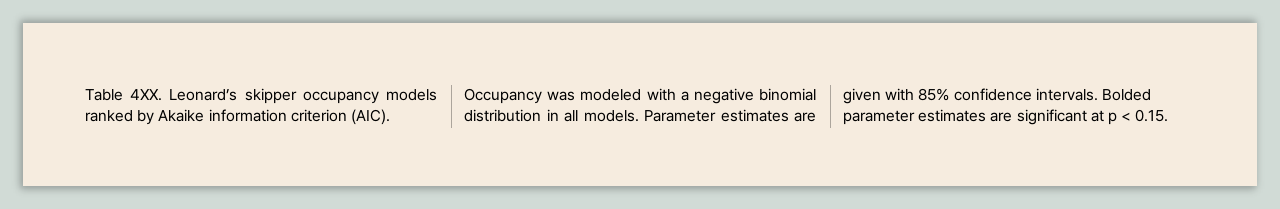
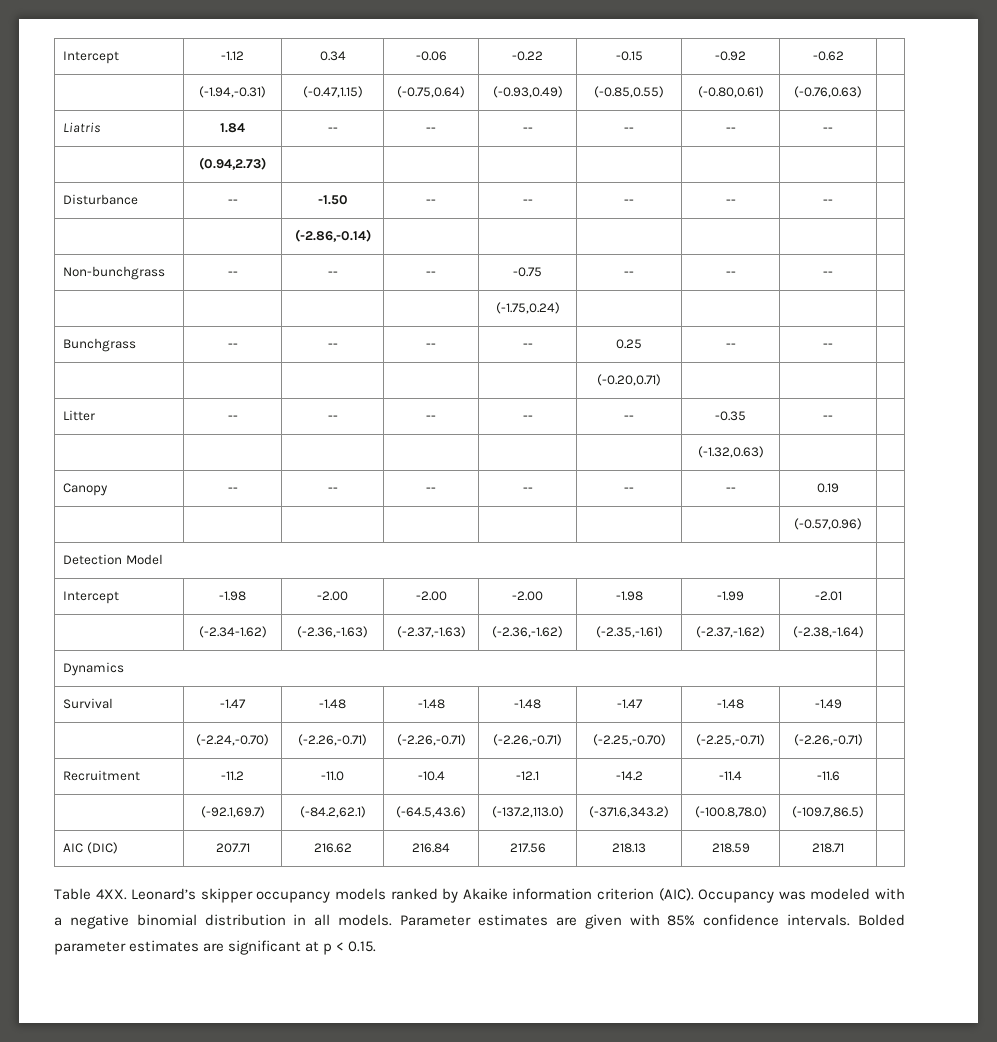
+ Intercept | -1.12 | 0.34 | -0.06 | -0.22 | -0.15 | -0.92 | -0.62 |
+ | (-1.94,-0.31) | (-0.47,1.15) | (-0.75,0.64) | (-0.93,0.49) | (-0.85,0.55) | (-0.80,0.61) | (-0.76,0.63) |
+ Liatris | 1.84 | -- | -- | -- | -- | -- | -- |
+ | (0.94,2.73) | | | | | | |
+ Disturbance | -- | -1.50 | -- | -- | -- | -- | -- |
+ | | (-2.86,-0.14) | | | | | |
+ Non-bunchgrass | -- | -- | -- | -0.75 | -- | -- | -- |
+ | | | | (-1.75,0.24) | | | |
+ Bunchgrass | -- | -- | -- | -- | 0.25 | -- | -- |
+ | | | | | (-0.20,0.71) | | |
+ Litter | -- | -- | -- | -- | -- | -0.35 | -- |
+ | | | | | | (-1.32,0.63) | |
+ Canopy | -- | -- | -- | -- | -- | -- | 0.19 |
+ | | | | | | | (-0.57,0.96) |
+ Detection Model |
+ Intercept | -1.98 | -2.00 | -2.00 | -2.00 | -1.98 | -1.99 | -2.01 |
+ | (-2.34-1.62) | (-2.36,-1.63) | (-2.37,-1.63) | (-2.36,-1.62) | (-2.35,-1.61) | (-2.37,-1.62) | (-2.38,-1.64) |
+ Dynamics |
+ Survival | -1.47 | -1.48 | -1.48 | -1.48 | -1.47 | -1.48 | -1.49 |
+ | (-2.24,-0.70) | (-2.26,-0.71) | (-2.26,-0.71) | (-2.26,-0.71) | (-2.25,-0.70) | (-2.25,-0.71) | (-2.26,-0.71) |
+ Recruitment | -11.2 | -11.0 | -10.4 | -12.1 | -14.2 | -11.4 | -11.6 |
+ | (-92.1,69.7) | (-84.2,62.1) | (-64.5,43.6) | (-137.2,113.0) | (-371.6,343.2) | (-100.8,78.0) | (-109.7,86.5) |
+ AIC (DIC) | 207.71 | 216.62 | 216.84 | 217.56 | 218.13 | 218.59 | 218.71 |

